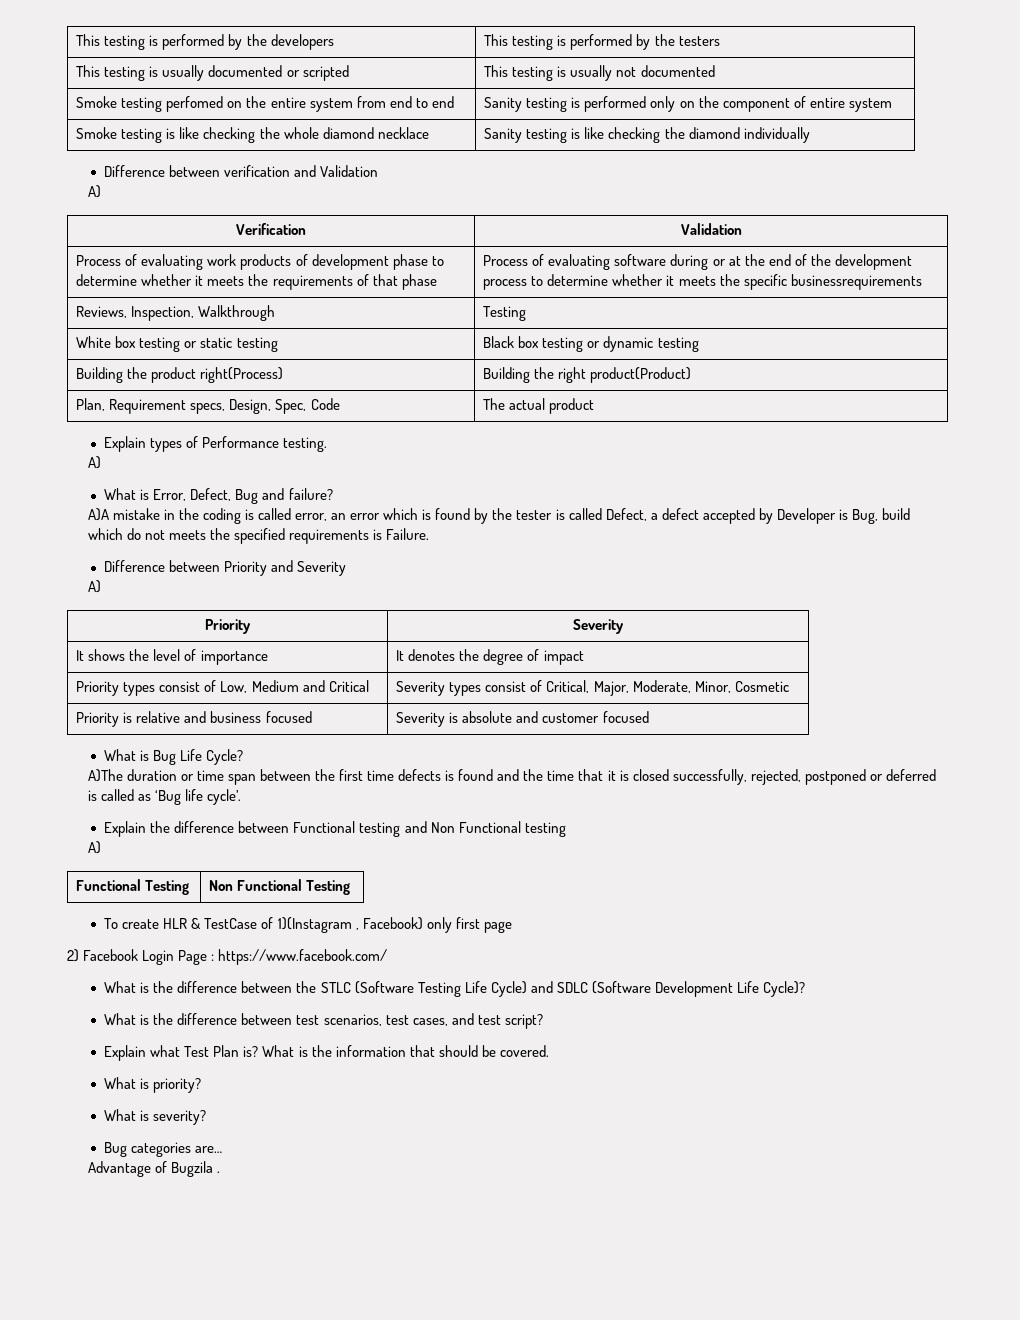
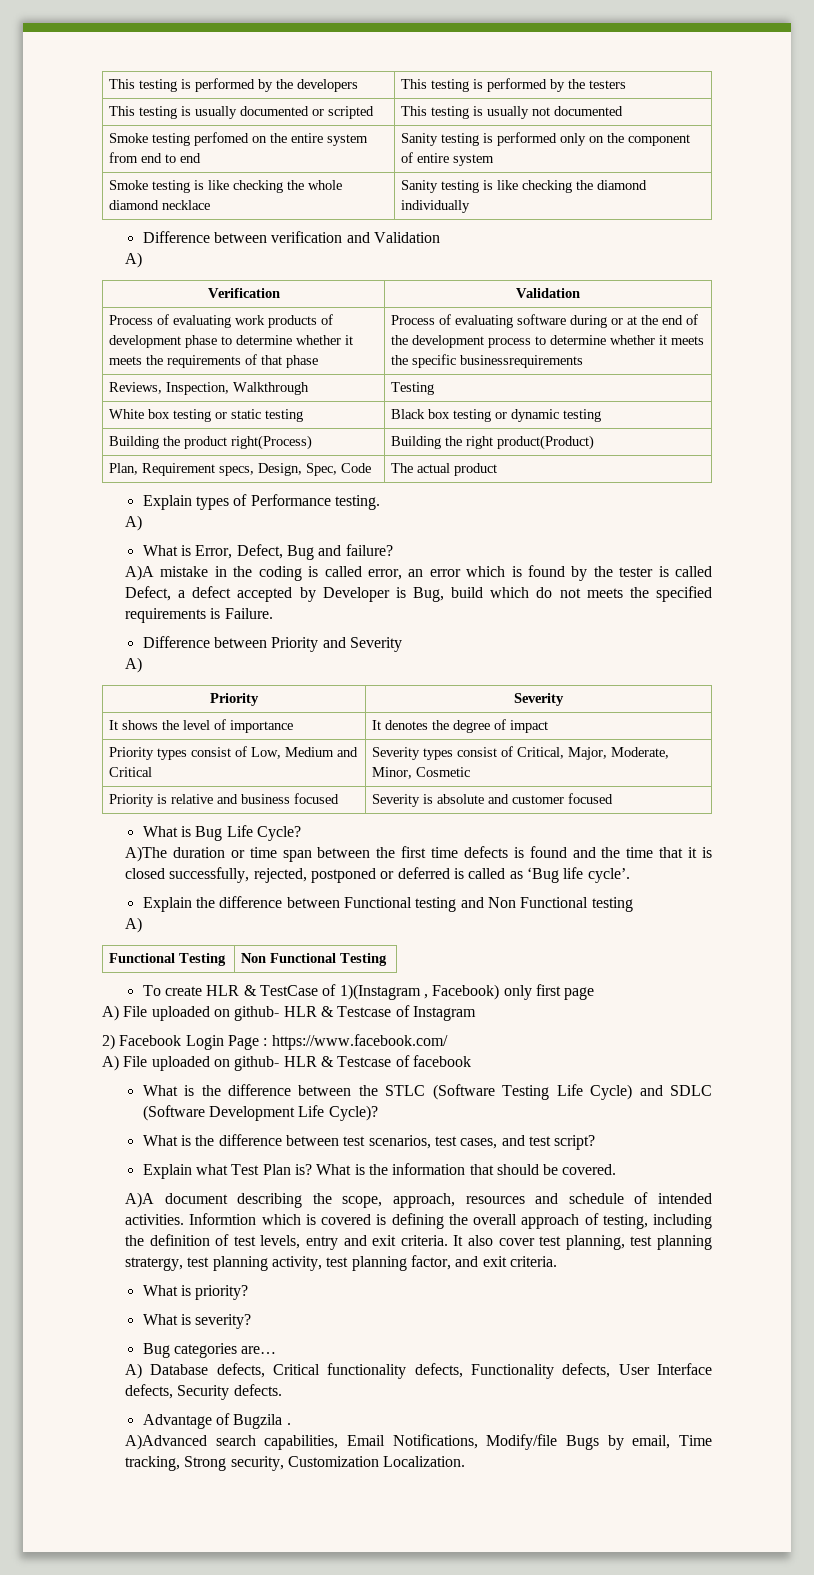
+ A) File uploaded on github- HLR & Testcase of Instagram
+ A) File uploaded on github- HLR & Testcase of facebook
+ A)A document describing the scope, approach, resources and schedule of intended activities. Informtion which is covered is defining the overall approach of testing, including the definition of test levels, entry and exit criteria. It also cover test planning, test planning stratergy, test planning activity, test planning factor, and exit criteria.
+ A) Database defects, Critical functionality defects, Functionality defects, User Interface defects, Security defects.
  Advantage of Bugzila .
+ A)Advanced search capabilities, Email Notifications, Modify/file Bugs by email, Time tracking, Strong security, Customization Localization.

